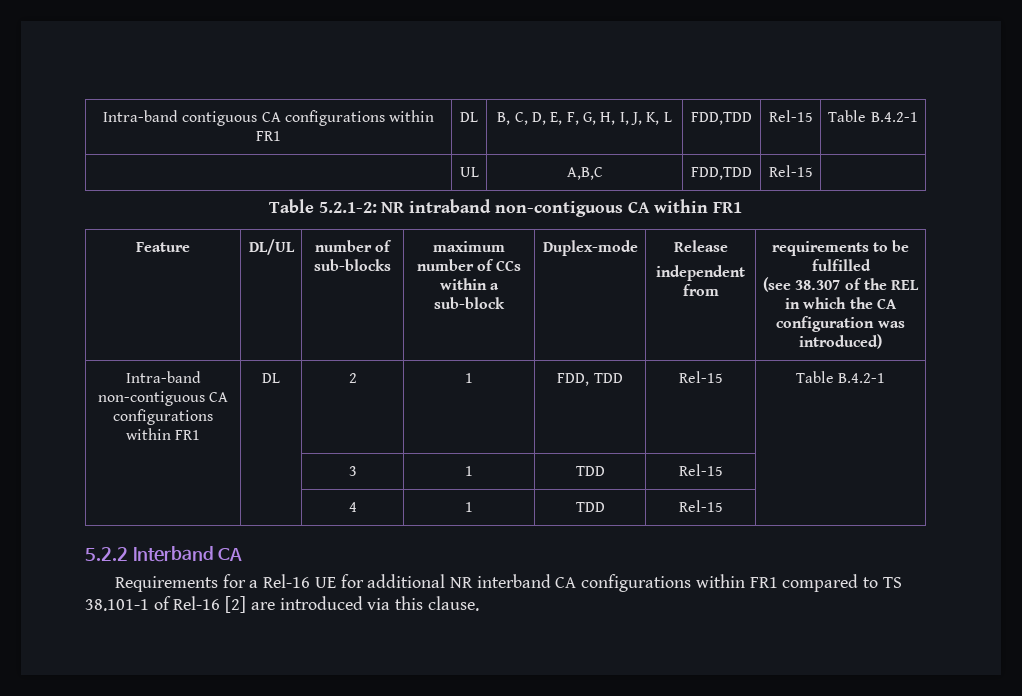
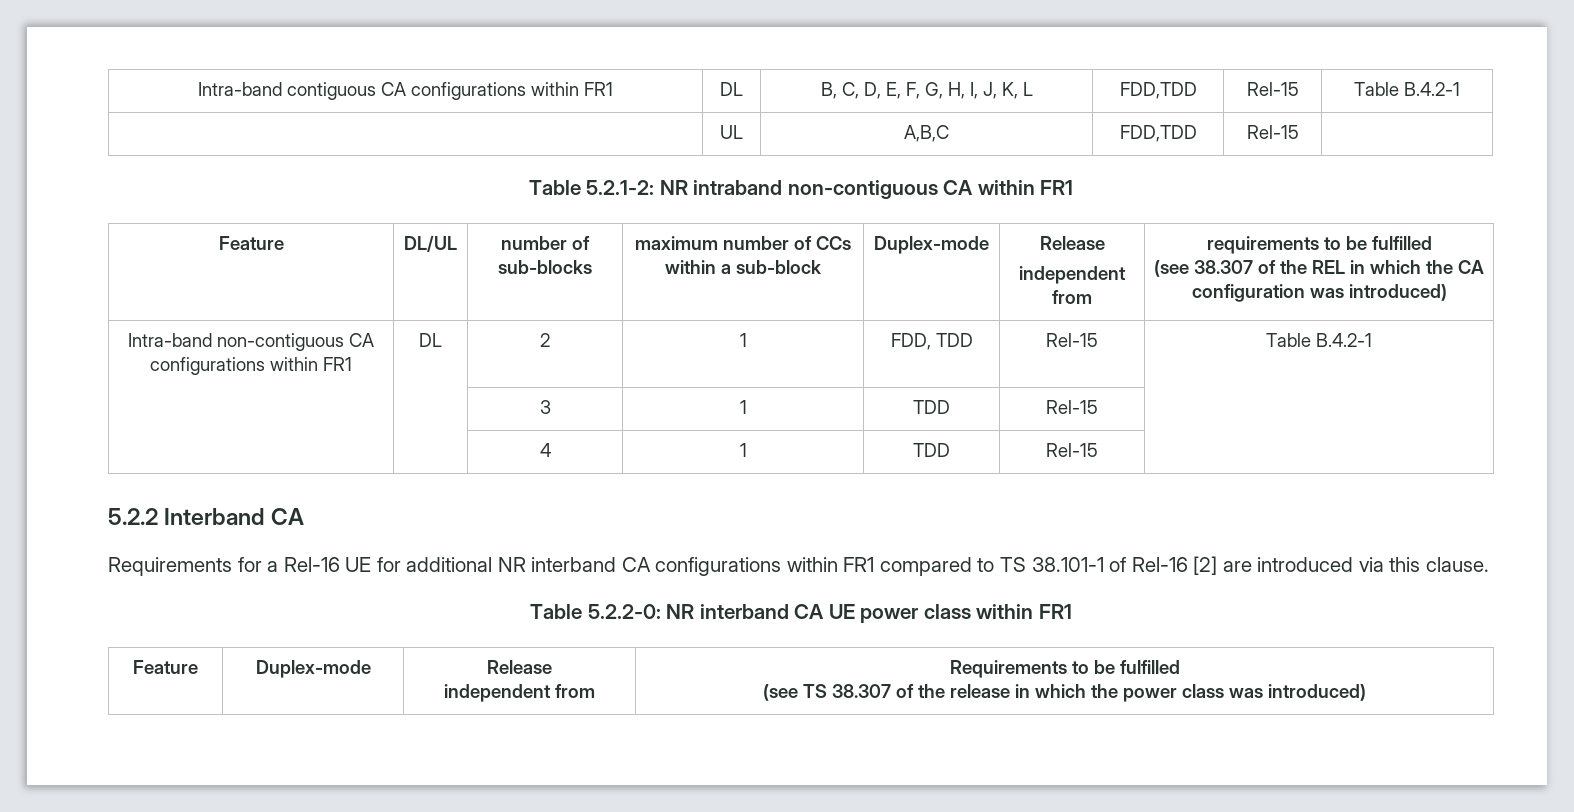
+ Table 5.2.2-0: NR interband CA UE power class within FR1
+ Feature | Duplex-mode | Release
+ independent from | Requirements to be fulfilled
+ (see TS 38.307 of the release in which the power class was introduced)

